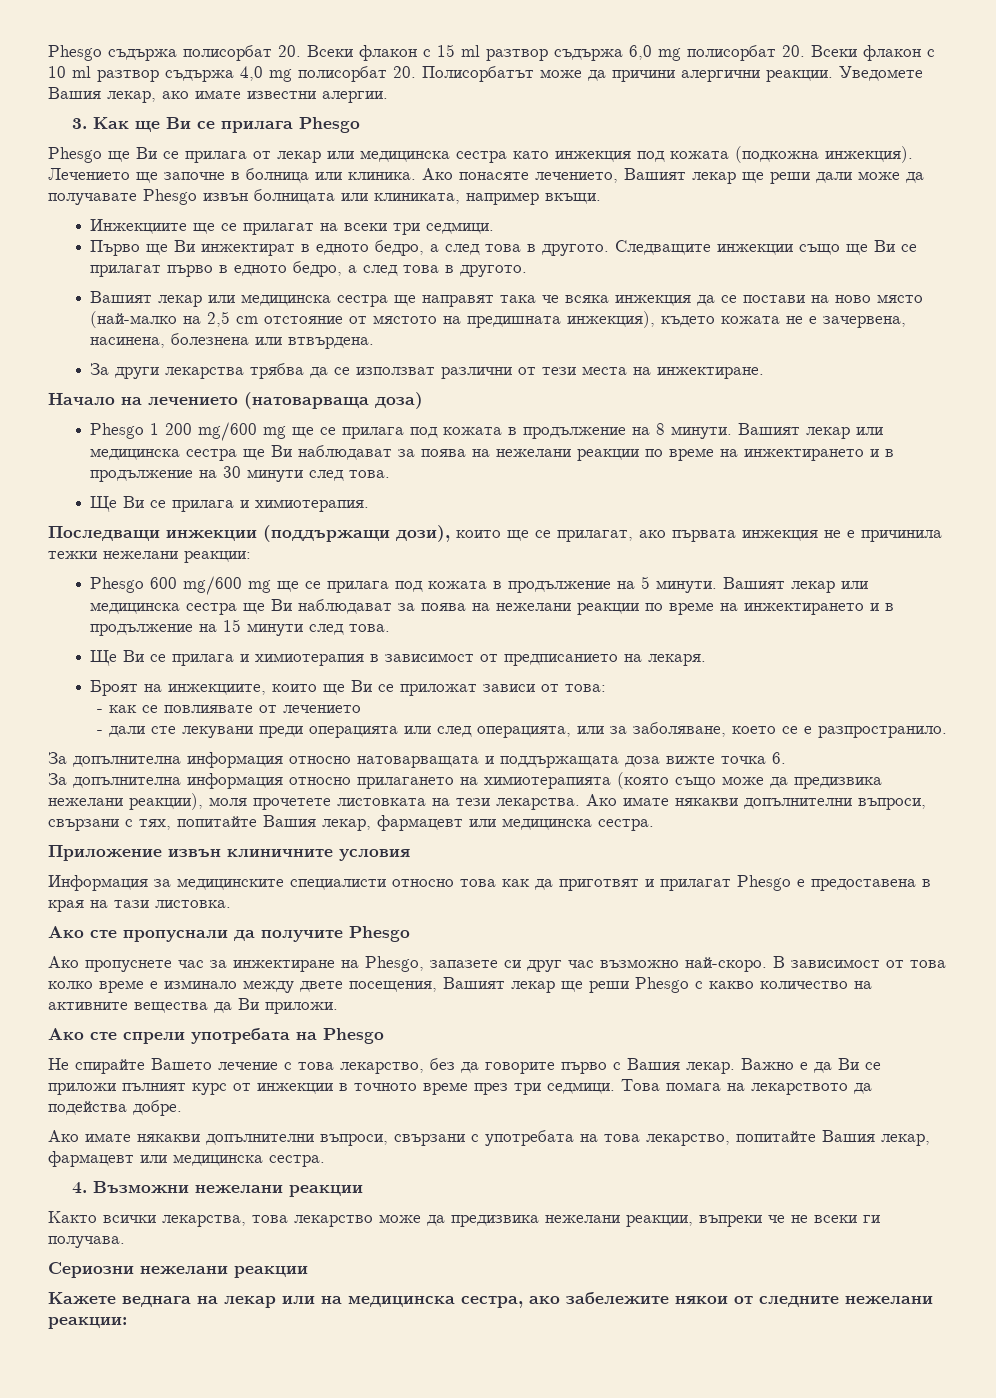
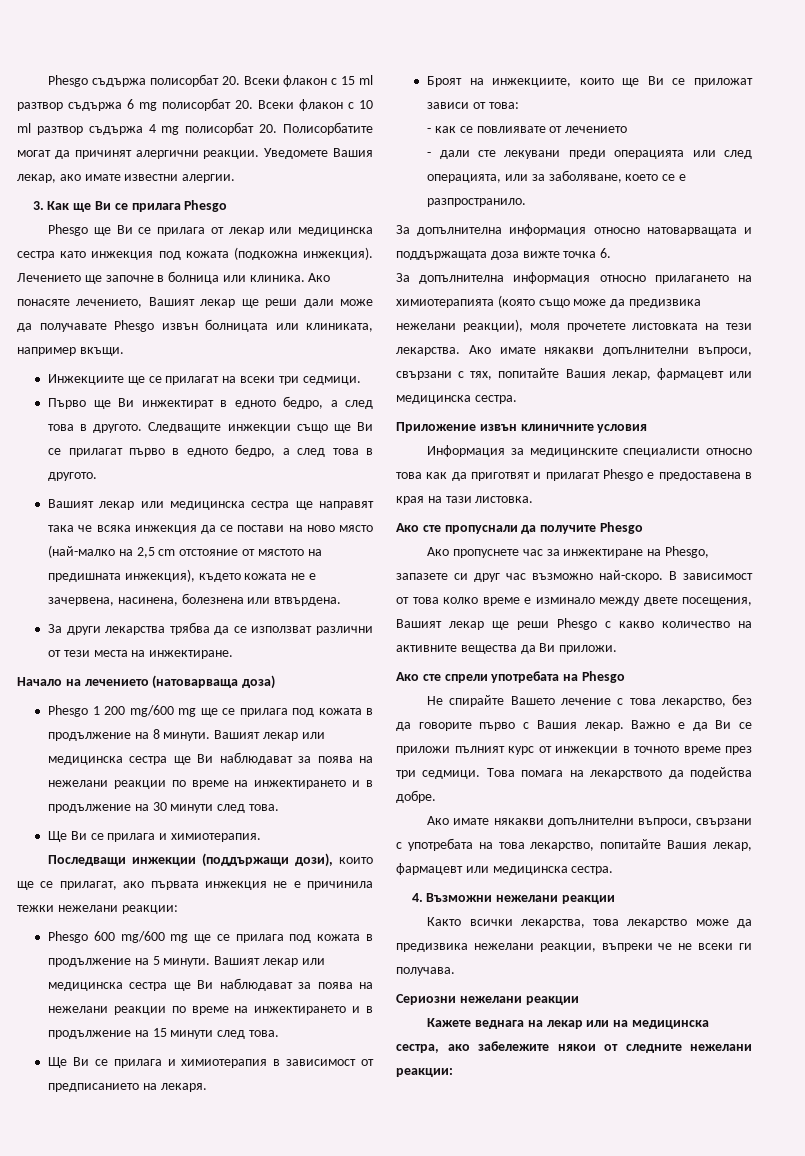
- Phesgo съдържа полисорбат 20. Всеки флакон с 15 ml разтвор съдържа 6,0 mg полисорбат 20. Всеки флакон с 10 ml разтвор съдържа 4,0 mg полисорбат 20. Полисорбатът може да причини алергични реакции.
+ Phesgo съдържа полисорбат 20. Всеки флакон с 15 ml разтвор съдържа 6 mg полисорбат 20. Всеки флакон с 10 ml разтвор съдържа 4 mg полисорбат 20. Полисорбатите могат да причинят алергични реакции.

